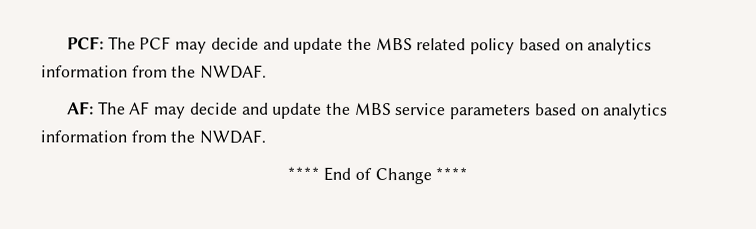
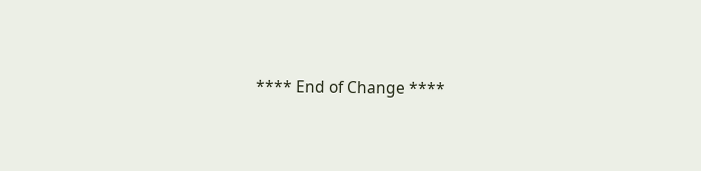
- PCF: The PCF may decide and update the MBS related policy based on analytics information from the NWDAF.
- AF: The AF may decide and update the MBS service parameters based on analytics information from the NWDAF.

